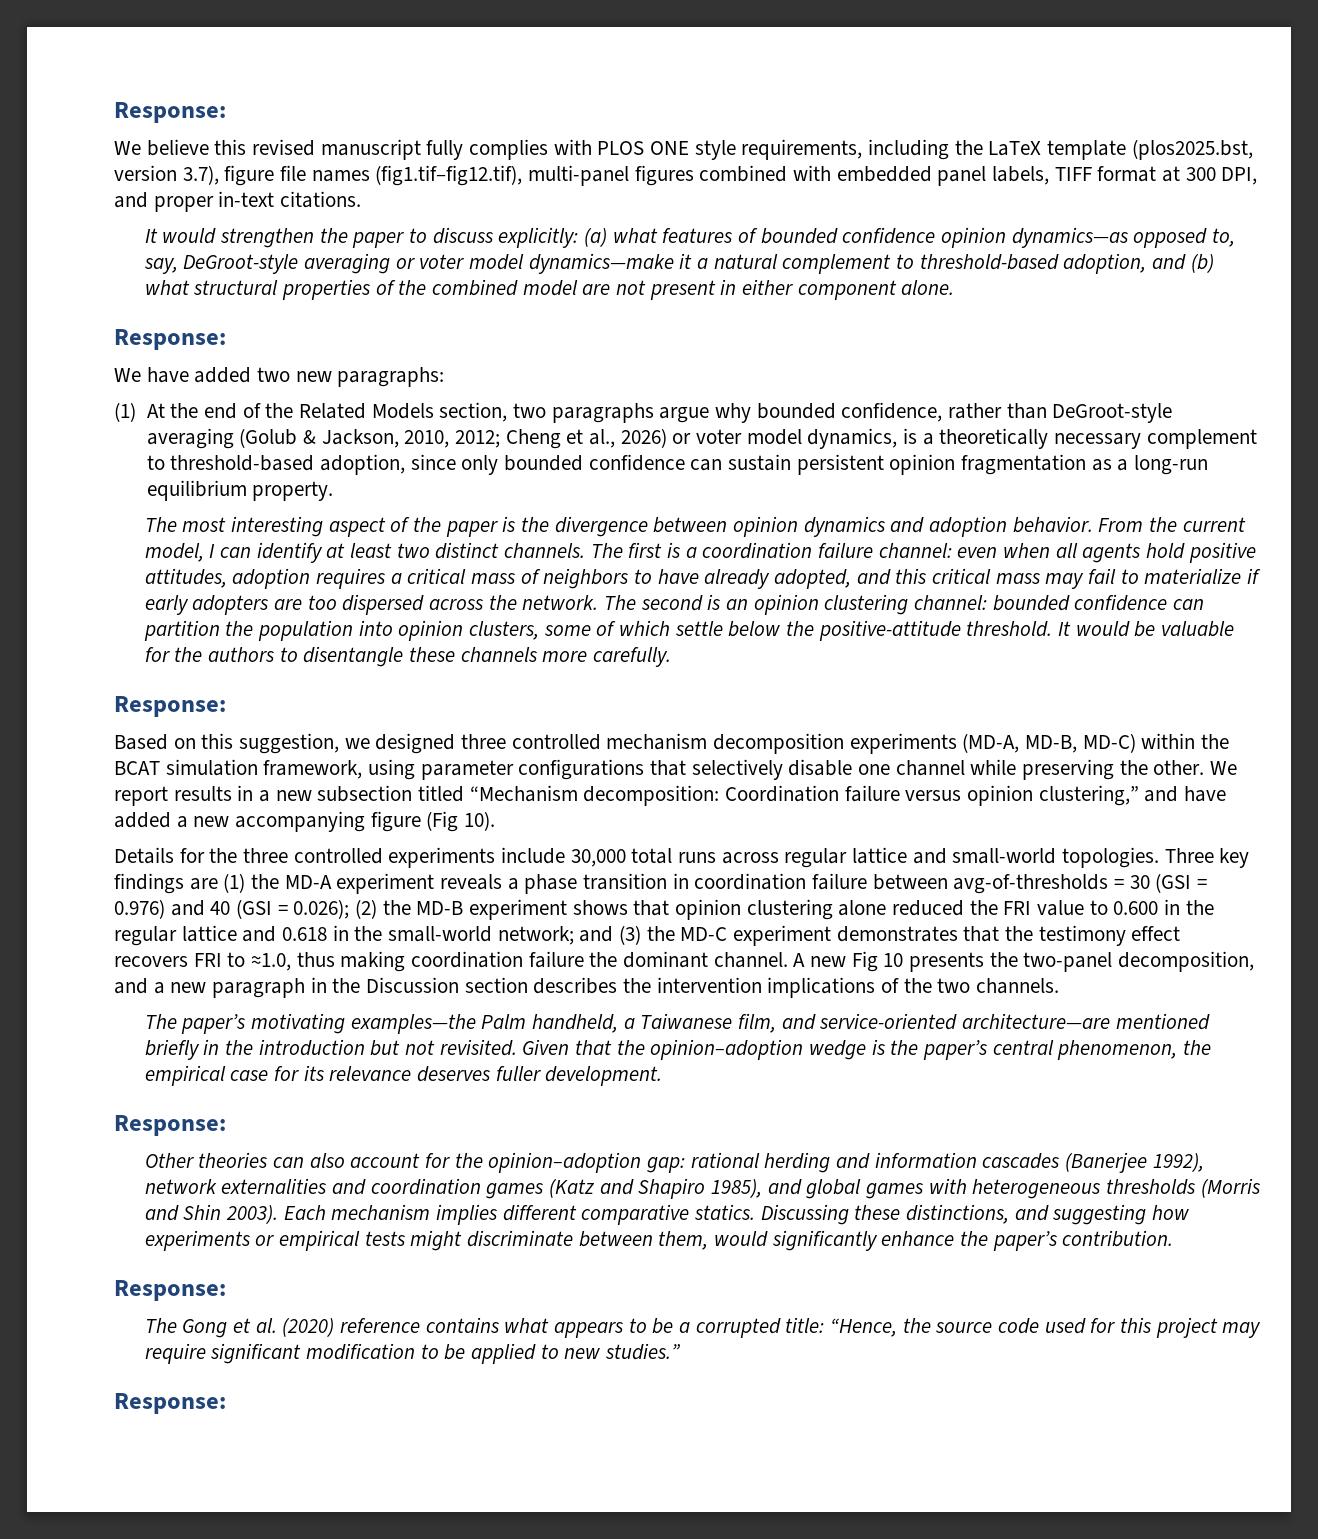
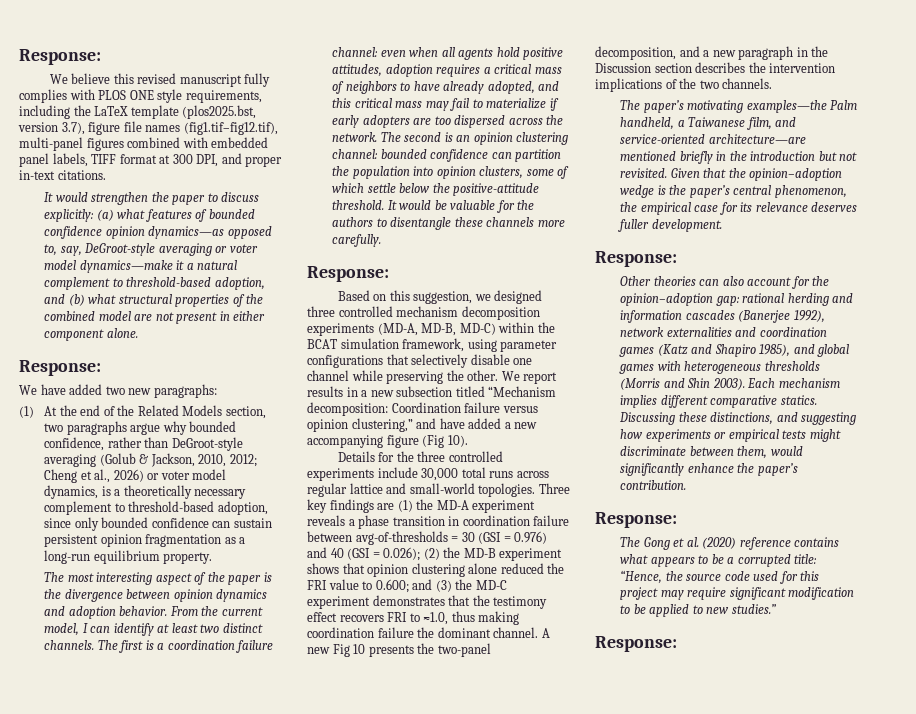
- (2) the MD-B experiment shows that opinion clustering alone reduced the FRI value to 0.600 in the regular lattice and 0.618 in the small-world network;
+ (2) the MD-B experiment shows that opinion clustering alone reduced the FRI value to 0.600;

